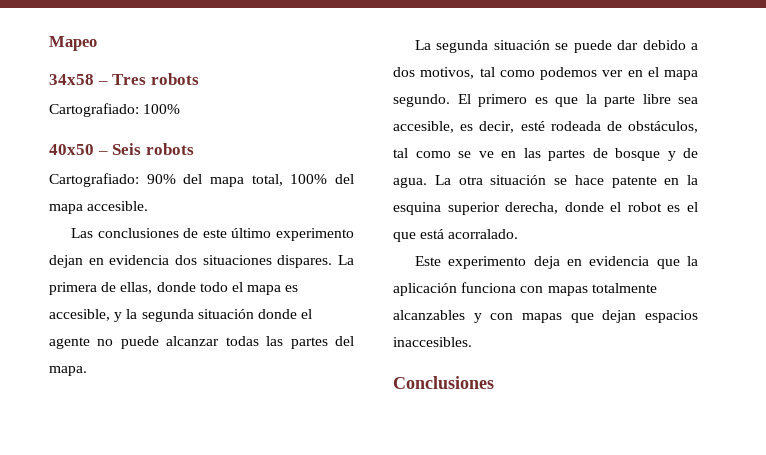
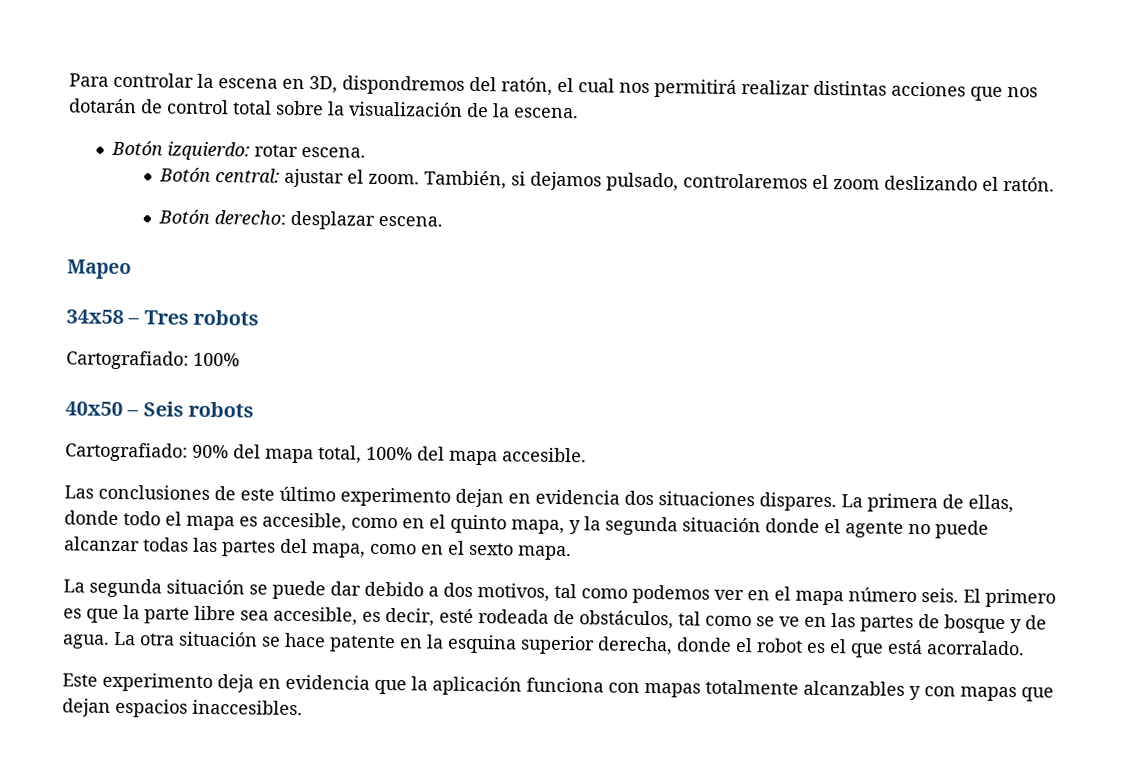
+ Para controlar la escena en 3D, dispondremos del ratón, el cual nos permitirá realizar distintas acciones que nos dotarán de control total sobre la visualización de la escena.
+ Botón izquierdo: rotar escena.
+ Botón central: ajustar el zoom. También, si dejamos pulsado, controlaremos el zoom deslizando el ratón.
+ Botón derecho: desplazar escena.
- La primera de ellas, donde todo el mapa es accesible, y la segunda situación donde el agente no puede alcanzar todas las partes del mapa.
+ La primera de ellas, donde todo el mapa es accesible, como en el quinto mapa, y la segunda situación donde el agente no puede alcanzar todas las partes del mapa, como en el sexto mapa.
- La segunda situación se puede dar debido a dos motivos, tal como podemos ver en el mapa segundo.
+ La segunda situación se puede dar debido a dos motivos, tal como podemos ver en el mapa número seis.
- Conclusiones

